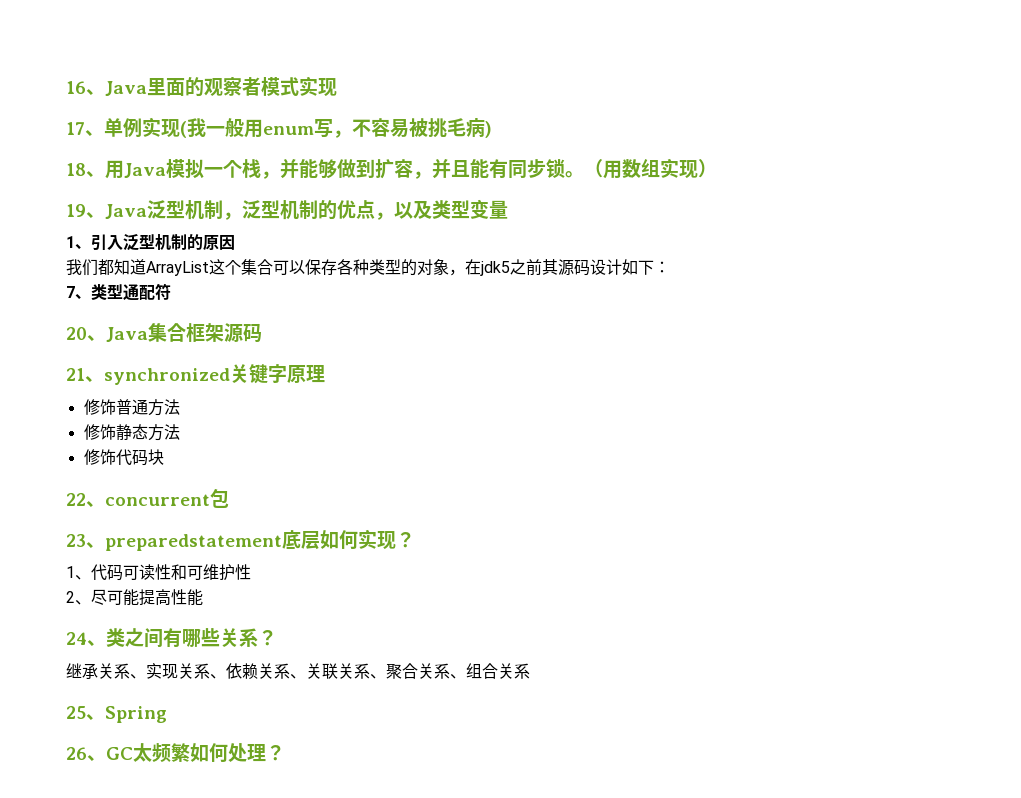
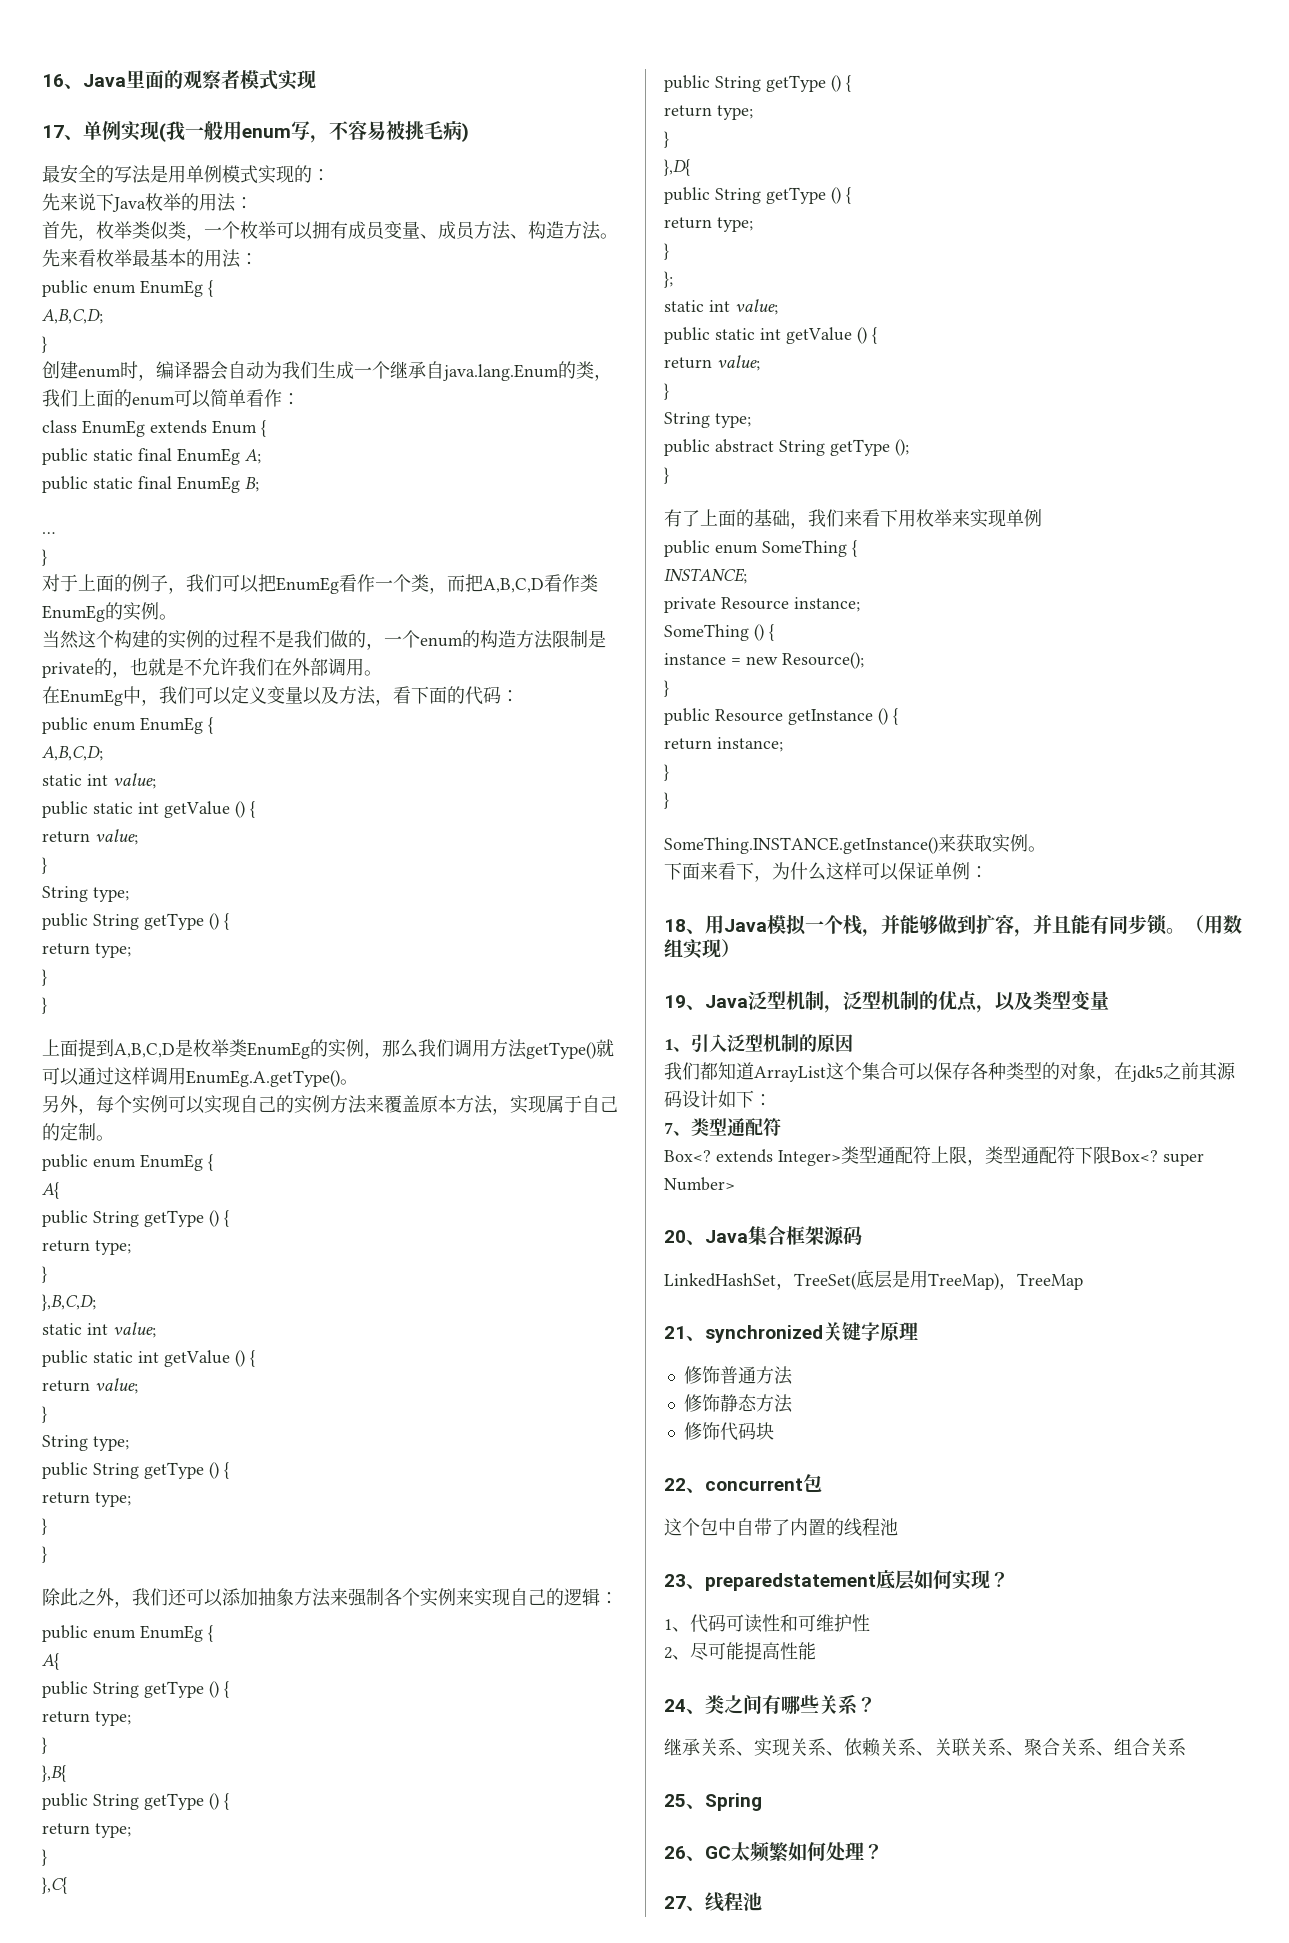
+ 最安全的写法是用单例模式实现的：
+ 先来说下Java枚举的用法：
+ 首先，枚举类似类，一个枚举可以拥有成员变量、成员方法、构造方法。先来看枚举最基本的用法：
+ public enum EnumEg {
+ A,B,C,D;
+ }
+ 创建enum时，编译器会自动为我们生成一个继承自java.lang.Enum的类，我们上面的enum可以简单看作：
+ class EnumEg extends Enum {
+ public static final EnumEg A;
+ public static final EnumEg B;
+ …
+ }
+ 对于上面的例子，我们可以把EnumEg看作一个类，而把A,B,C,D看作类EnumEg的实例。
+ 当然这个构建的实例的过程不是我们做的，一个enum的构造方法限制是private的，也就是不允许我们在外部调用。
+ 在EnumEg中，我们可以定义变量以及方法，看下面的代码：
+ public enum EnumEg {
+ A,B,C,D;
+ static int value;
+ public static int getValue () {
+ return value;
+ }
+ String type;
+ public String getType () {
+ return type;
+ }
+ }
+ 上面提到A,B,C,D是枚举类EnumEg的实例，那么我们调用方法getType()就可以通过这样调用EnumEg.A.getType()。
+ 另外，每个实例可以实现自己的实例方法来覆盖原本方法，实现属于自己的定制。
+ public enum EnumEg {
+ A{
+ public String getType () {
+ return type;
+ }
+ },B,C,D;
+ static int value;
+ public static int getValue () {
+ return value;
+ }
+ String type;
+ public String getType () {
+ return type;
+ }
+ }
+ 除此之外，我们还可以添加抽象方法来强制各个实例来实现自己的逻辑：
+ public enum EnumEg {
+ A{
+ public String getType () {
+ return type;
+ }
+ },B{
+ public String getType () {
+ return type;
+ }
+ },C{
+ public String getType () {
+ return type;
+ }
+ },D{
+ public String getType () {
+ return type;
+ }
+ };
+ static int value;
+ public static int getValue () {
+ return value;
+ }
+ String type;
+ public abstract String getType ();
+ }
+ 有了上面的基础，我们来看下用枚举来实现单例
+ public enum SomeThing {
+ INSTANCE;
+ private Resource instance;
+ SomeThing () {
+ instance = new Resource();
+ }
+ public Resource getInstance () {
+ return instance;
+ }
+ }
+ SomeThing.INSTANCE.getInstance()来获取实例。
+ 下面来看下，为什么这样可以保证单例：
+ Box<? extends Integer>类型通配符上限，类型通配符下限Box<? super Number>
+ LinkedHashSet，TreeSet(底层是用TreeMap)，TreeMap
+ 这个包中自带了内置的线程池
+ 27、线程池

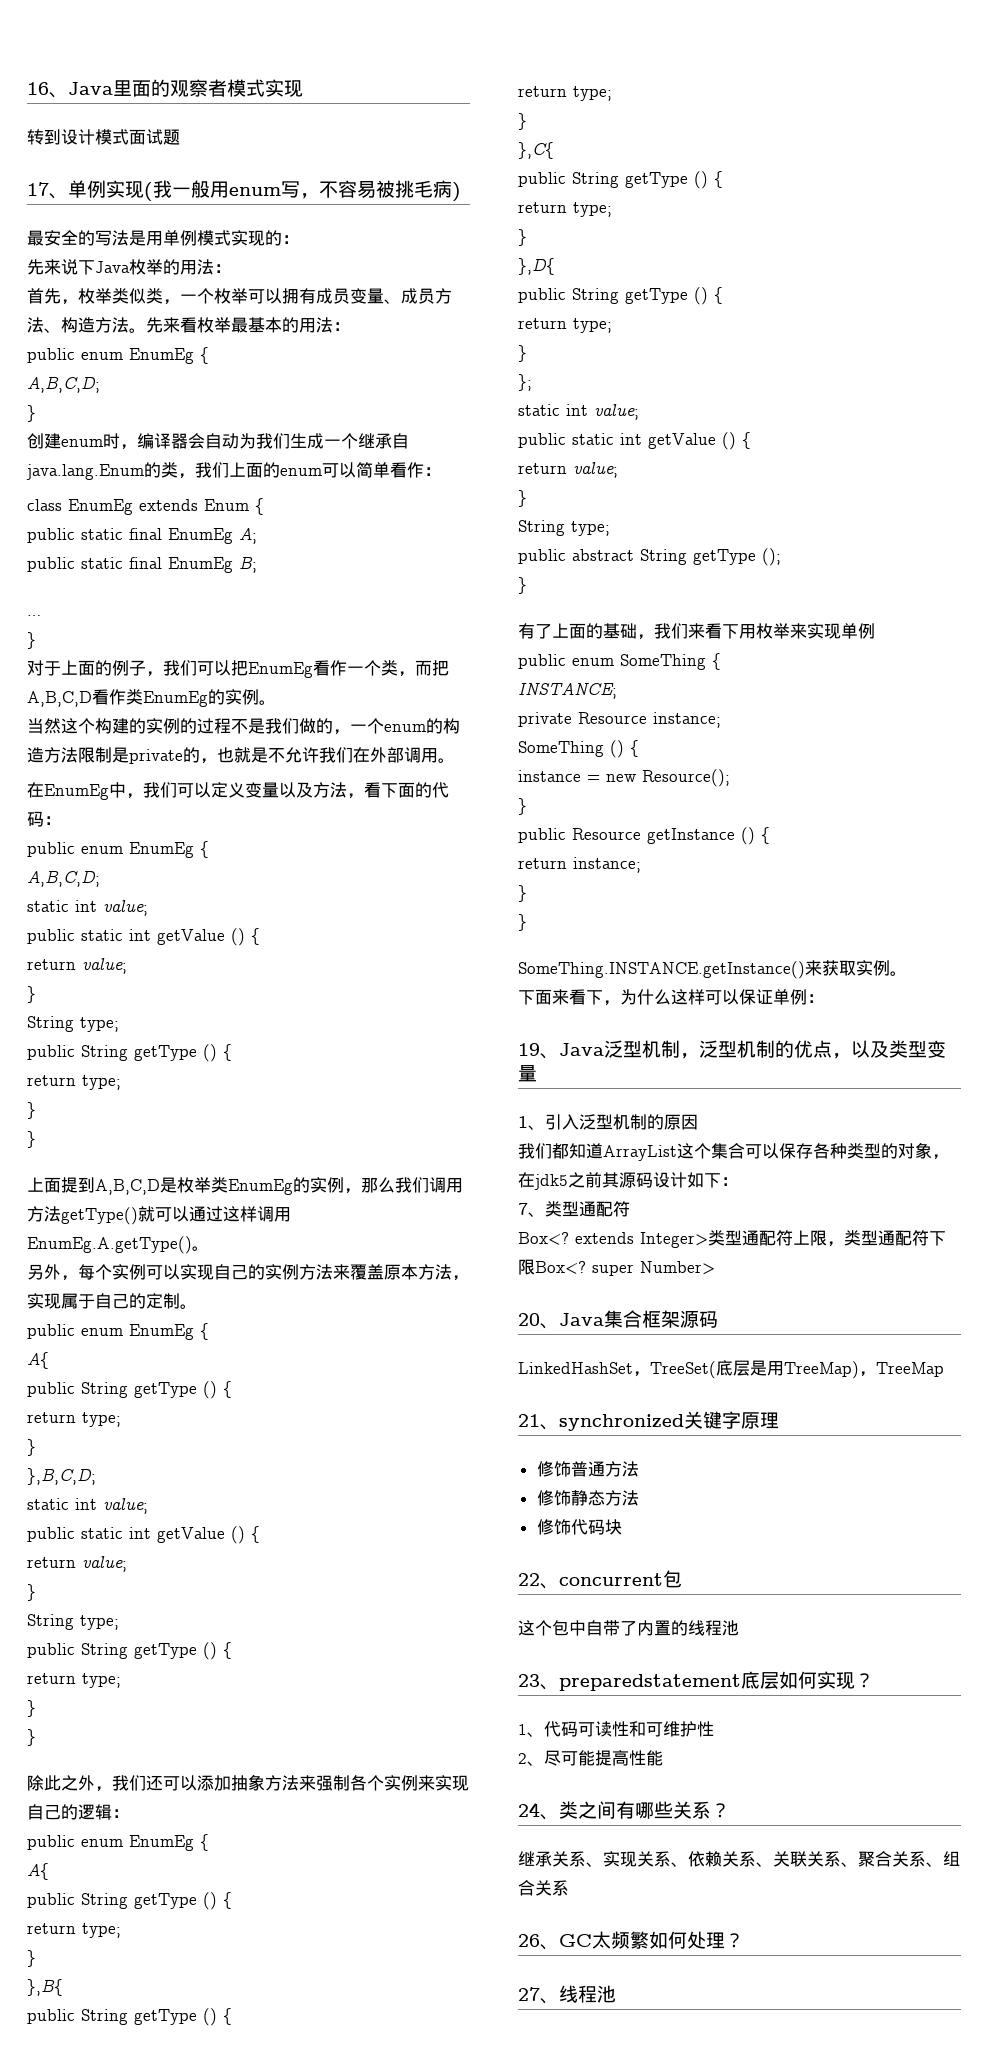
+ 转到设计模式面试题
- 18、用Java模拟一个栈，并能够做到扩容，并且能有同步锁。（用数组实现）
- 25、Spring

